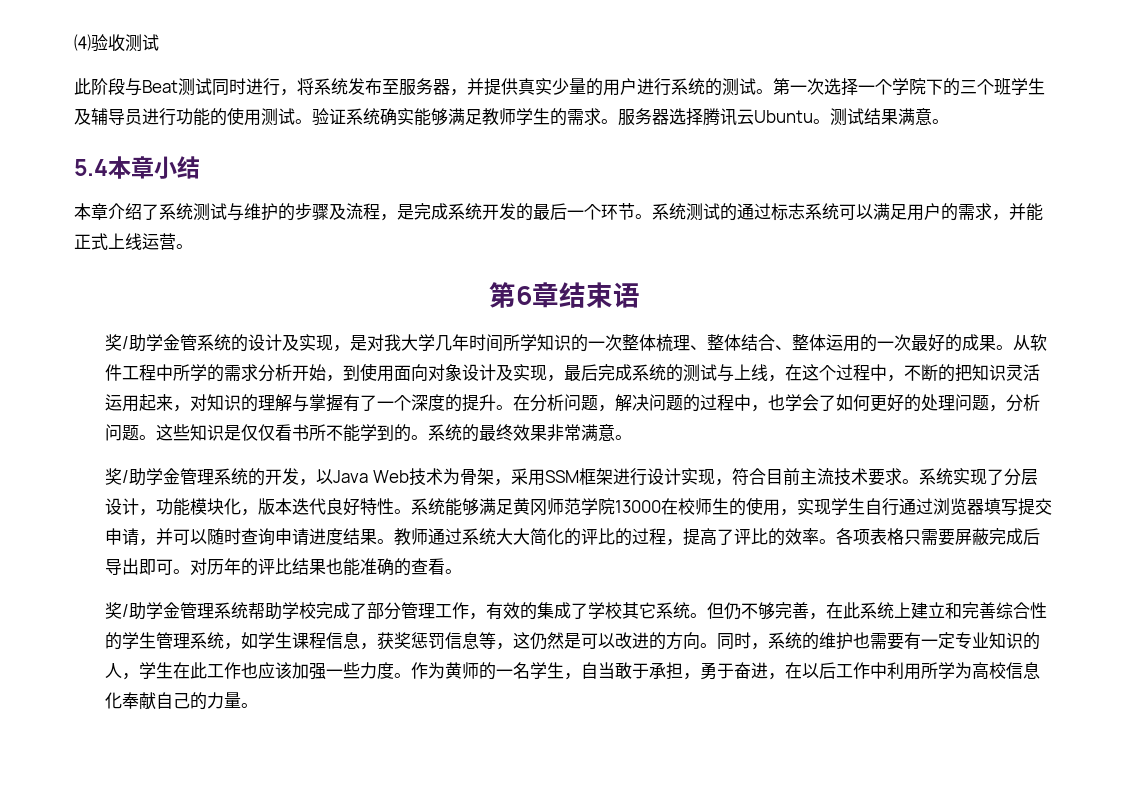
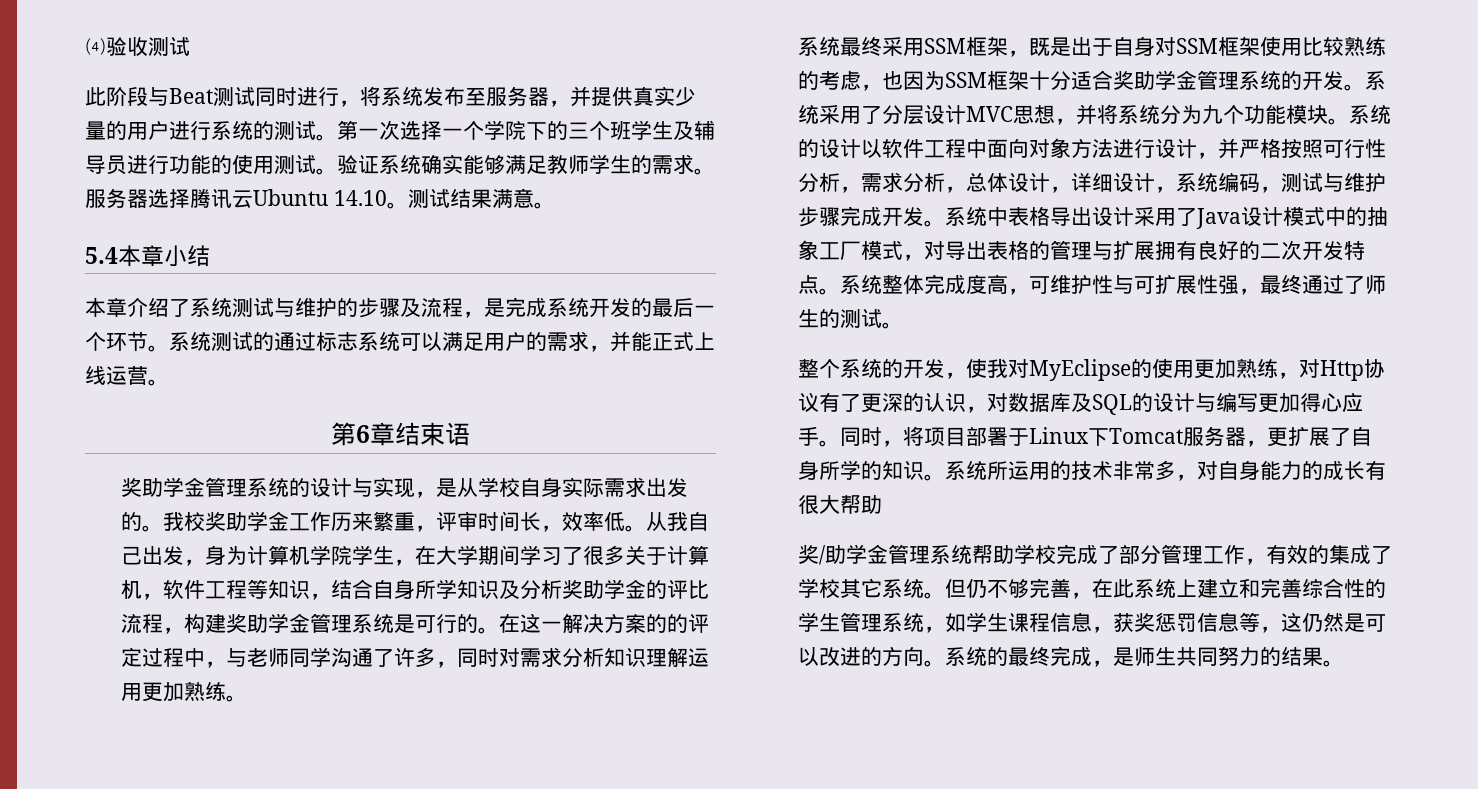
- 服务器选择腾讯云Ubuntu。
+ 服务器选择腾讯云Ubuntu 14.10。
- 奖/助学金管系统的设计及实现，是对我大学几年时间所学知识的一次整体梳理、整体结合、整体运用的一次最好的成果。从软件工程中所学的需求分析开始，到使用面向对象设计及实现，最后完成系统的测试与上线，在这个过程中，不断的把知识灵活运用起来，对知识的理解与掌握有了一个深度的提升。在分析问题，解决问题的过程中，也学会了如何更好的处理问题，分析问题。这些知识是仅仅看书所不能学到的。系统的最终效果非常满意。
- 奖/助学金管理系统的开发，以Java Web技术为骨架，采用SSM框架进行设计实现，符合目前主流技术要求。系统实现了分层设计，功能模块化，版本迭代良好特性。系统能够满足黄冈师范学院13000在校师生的使用，实现学生自行通过浏览器填写提交申请，并可以随时查询申请进度结果。教师通过系统大大简化的评比的过程，提高了评比的效率。各项表格只需要屏蔽完成后导出即可。对历年的评比结果也能准确的查看。
+ 奖助学金管理系统的设计与实现，是从学校自身实际需求出发的。我校奖助学金工作历来繁重，评审时间长，效率低。从我自己出发，身为计算机学院学生，在大学期间学习了很多关于计算机，软件工程等知识，结合自身所学知识及分析奖助学金的评比流程，构建奖助学金管理系统是可行的。在这一解决方案的的评定过程中，与老师同学沟通了许多，同时对需求分析知识理解运用更加熟练。
+ 系统最终采用SSM框架，既是出于自身对SSM框架使用比较熟练的考虑，也因为SSM框架十分适合奖助学金管理系统的开发。系统采用了分层设计MVC思想，并将系统分为九个功能模块。系统的设计以软件工程中面向对象方法进行设计，并严格按照可行性分析，需求分析，总体设计，详细设计，系统编码，测试与维护步骤完成开发。系统中表格导出设计采用了Java设计模式中的抽象工厂模式，对导出表格的管理与扩展拥有良好的二次开发特点。系统整体完成度高，可维护性与可扩展性强，最终通过了师生的测试。
+ 整个系统的开发，使我对MyEclipse的使用更加熟练，对Http协议有了更深的认识，对数据库及SQL的设计与编写更加得心应手。同时，将项目部署于Linux下Tomcat服务器，更扩展了自身所学的知识。系统所运用的技术非常多，对自身能力的成长有很大帮助
- 同时，系统的维护也需要有一定专业知识的人，学生在此工作也应该加强一些力度。作为黄师的一名学生，自当敢于承担，勇于奋进，在以后工作中利用所学为高校信息化奉献自己的力量。
+ 系统的最终完成，是师生共同努力的结果。

